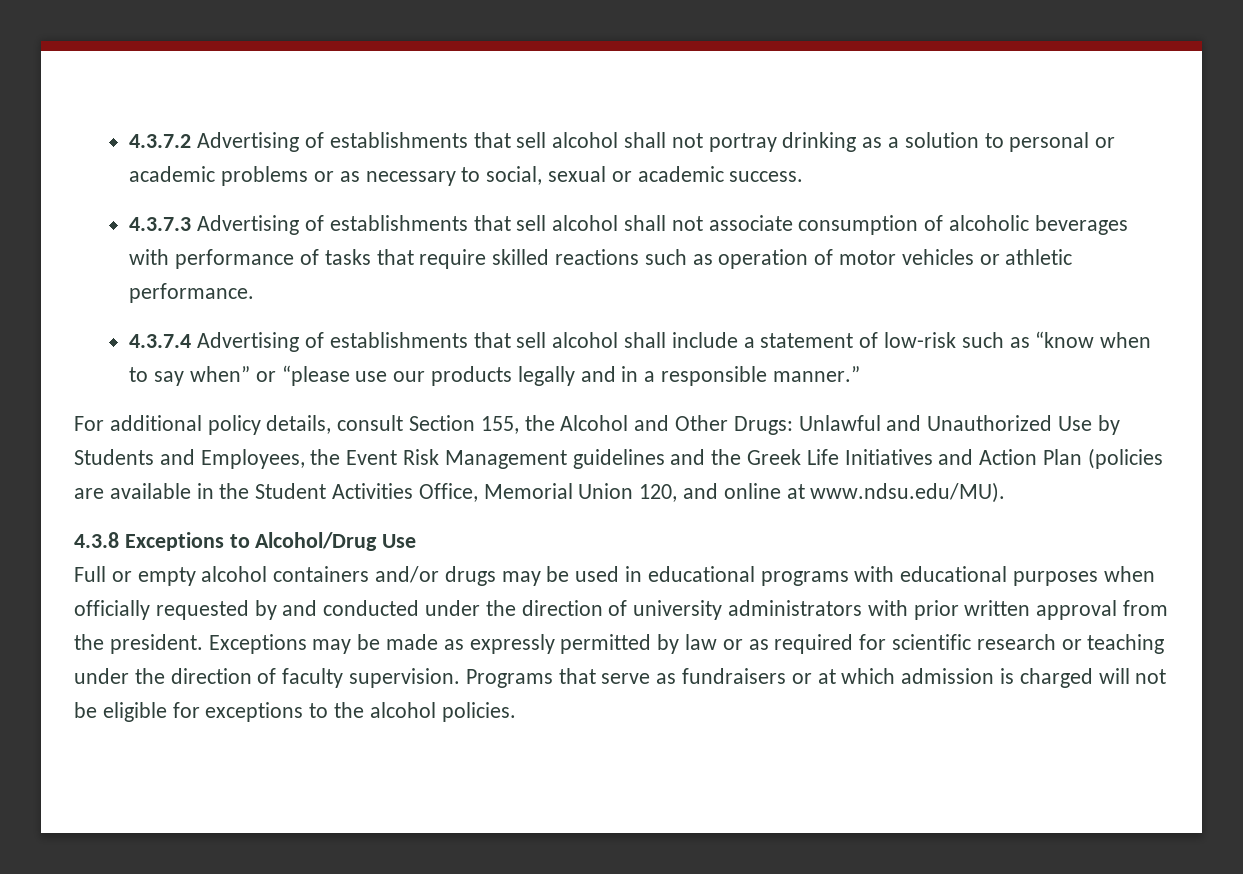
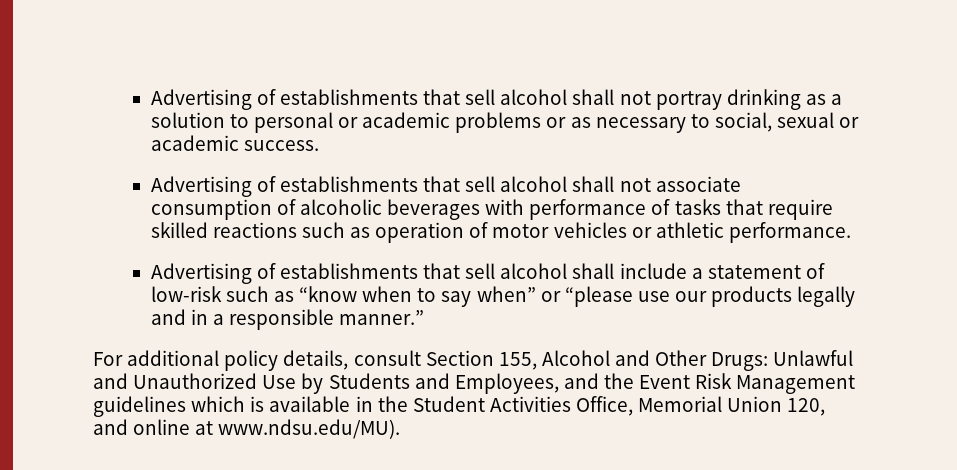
- 4.3.7.2 Advertising of establishments that sell alcohol shall not portray drinking as a solution to personal or academic problems or as necessary to social, sexual or academic success.
+ Advertising of establishments that sell alcohol shall not portray drinking as a solution to personal or academic problems or as necessary to social, sexual or academic success.
- 4.3.7.3 Advertising of establishments that sell alcohol shall not associate consumption of alcoholic beverages with performance of tasks that require skilled reactions such as operation of motor vehicles or athletic performance.
+ Advertising of establishments that sell alcohol shall not associate consumption of alcoholic beverages with performance of tasks that require skilled reactions such as operation of motor vehicles or athletic performance.
- 4.3.7.4 Advertising of establishments that sell alcohol shall include a statement of low-risk such as “know when to say when” or “please use our products legally and in a responsible manner.”
+ Advertising of establishments that sell alcohol shall include a statement of low-risk such as “know when to say when” or “please use our products legally and in a responsible manner.”
- For additional policy details, consult Section 155, the Alcohol and Other Drugs: Unlawful and Unauthorized Use by Students and Employees, the Event Risk Management guidelines and the Greek Life Initiatives and Action Plan (policies are available in the Student Activities Office, Memorial Union 120, and online at www.ndsu.edu/MU).
+ For additional policy details, consult Section 155, Alcohol and Other Drugs: Unlawful and Unauthorized Use by Students and Employees, and the Event Risk Management guidelines which is available in the Student Activities Office, Memorial Union 120, and online at www.ndsu.edu/MU).
- 4.3.8 Exceptions to Alcohol/Drug Use
- Full or empty alcohol containers and/or drugs may be used in educational programs with educational purposes when officially requested by and conducted under the direction of university administrators with prior written approval from the president. Exceptions may be made as expressly permitted by law or as required for scientific research or teaching under the direction of faculty supervision. Programs that serve as fundraisers or at which admission is charged will not be eligible for exceptions to the alcohol policies.

